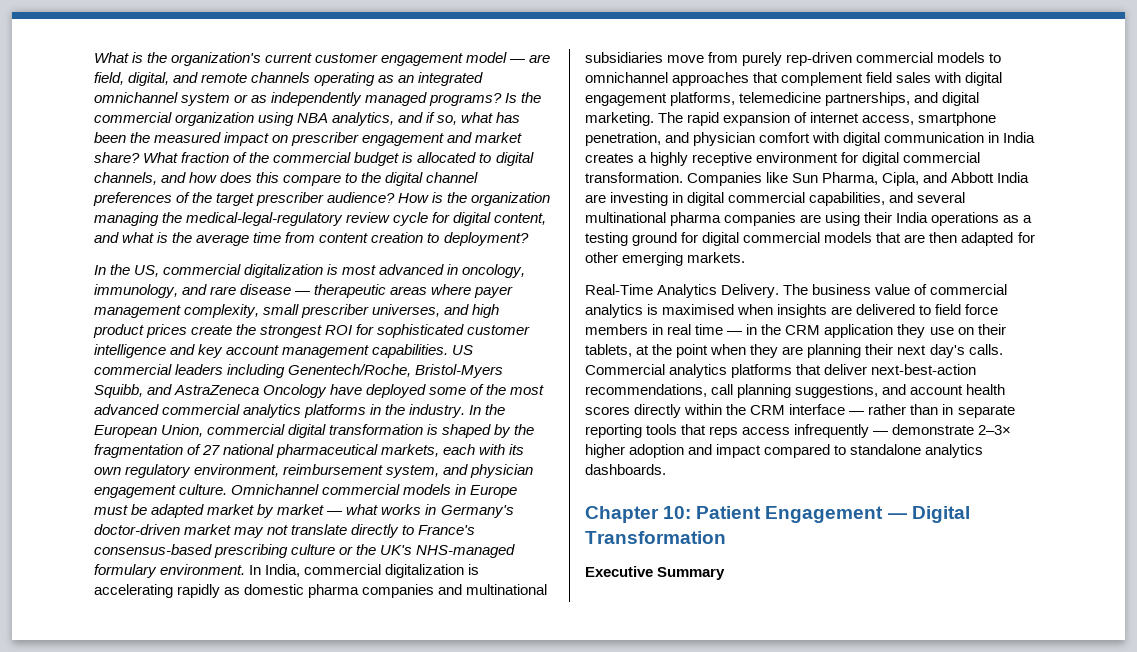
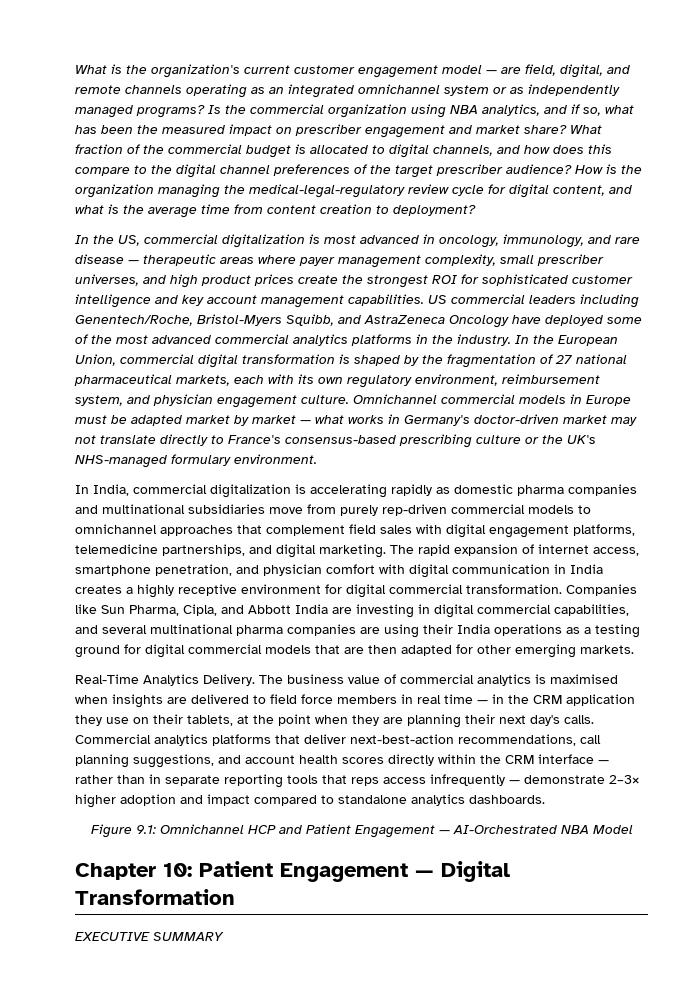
- Omnichannel commercial models in Europe must be adapted market by market — what works in Germany's doctor-driven market may not translate directly to France's consensus-based prescribing culture or the UK's NHS-managed formulary environment. In India, commercial digitalization is accelerating rapidly as domestic pharma companies and multinational subsidiaries move from purely rep-driven commercial models to omnichannel approaches that complement field sales with digital engagement platforms, telemedicine partnerships, and digital marketing.
+ Omnichannel commercial models in Europe must be adapted market by market — what works in Germany's doctor-driven market may not translate directly to France's consensus-based prescribing culture or the UK's NHS-managed formulary environment.
+ In India, commercial digitalization is accelerating rapidly as domestic pharma companies and multinational subsidiaries move from purely rep-driven commercial models to omnichannel approaches that complement field sales with digital engagement platforms, telemedicine partnerships, and digital marketing.
+ Figure 9.1: Omnichannel HCP and Patient Engagement — AI-Orchestrated NBA Model
- Executive Summary
+ EXECUTIVE SUMMARY

